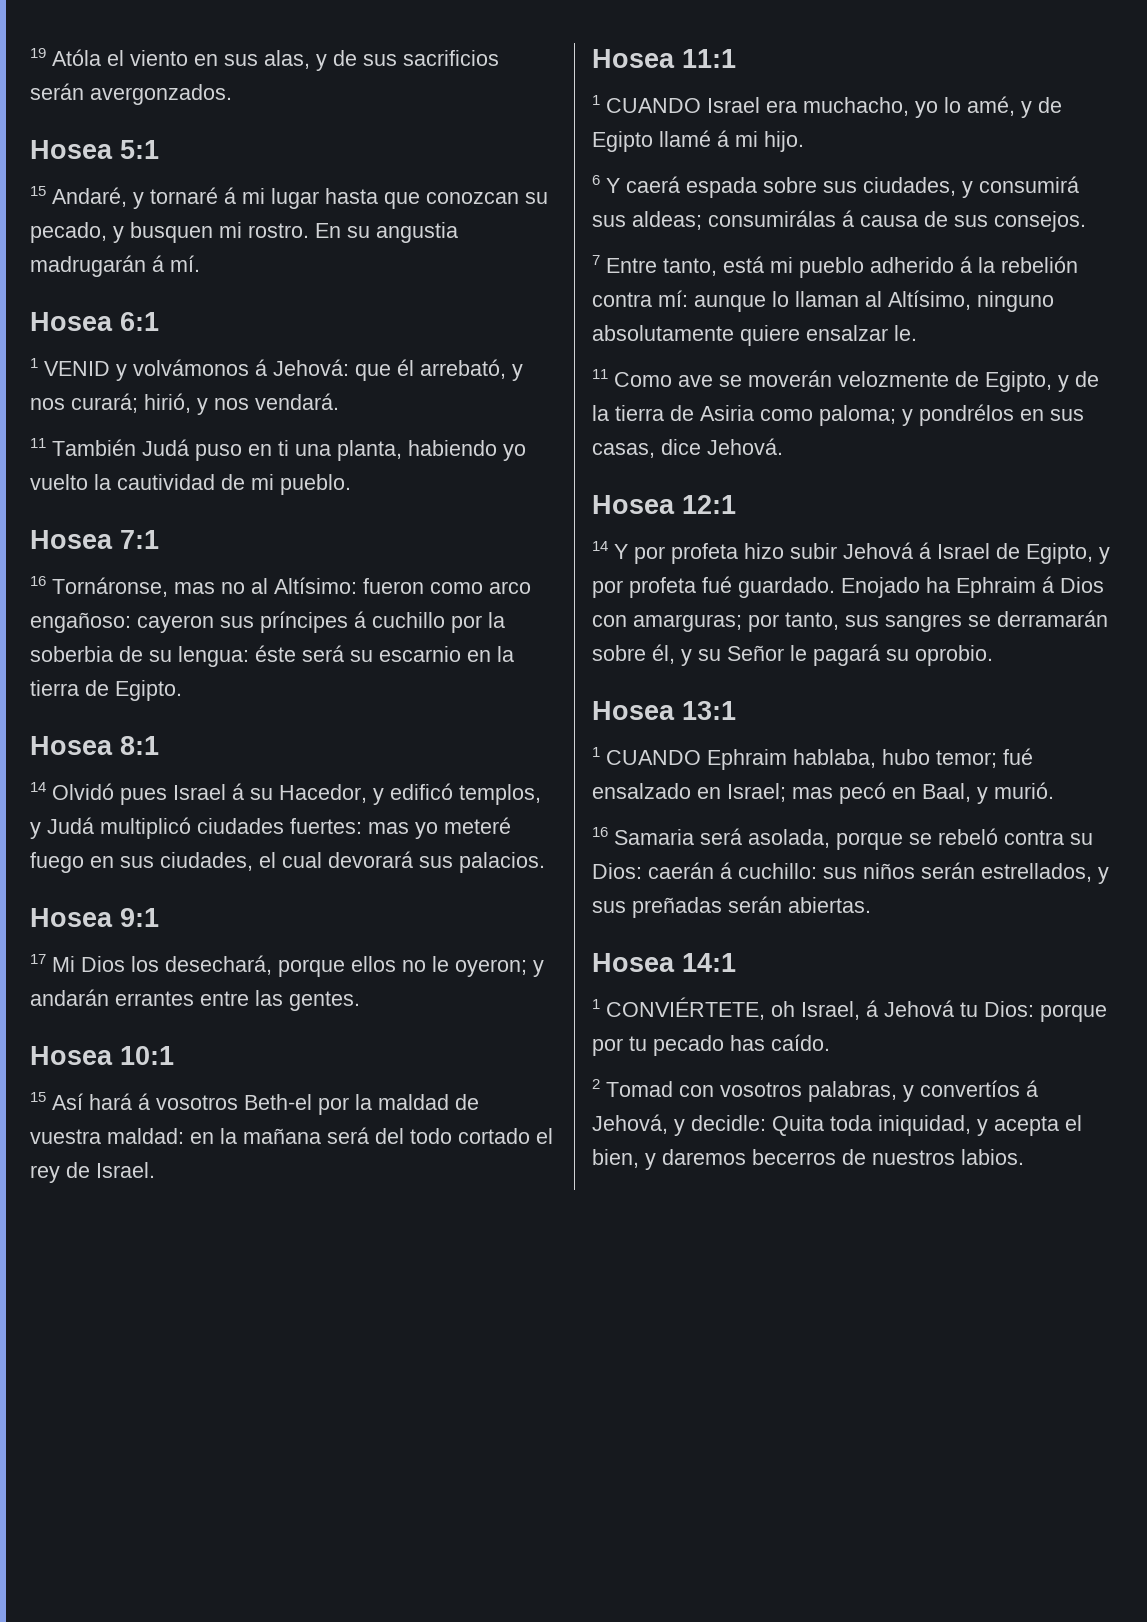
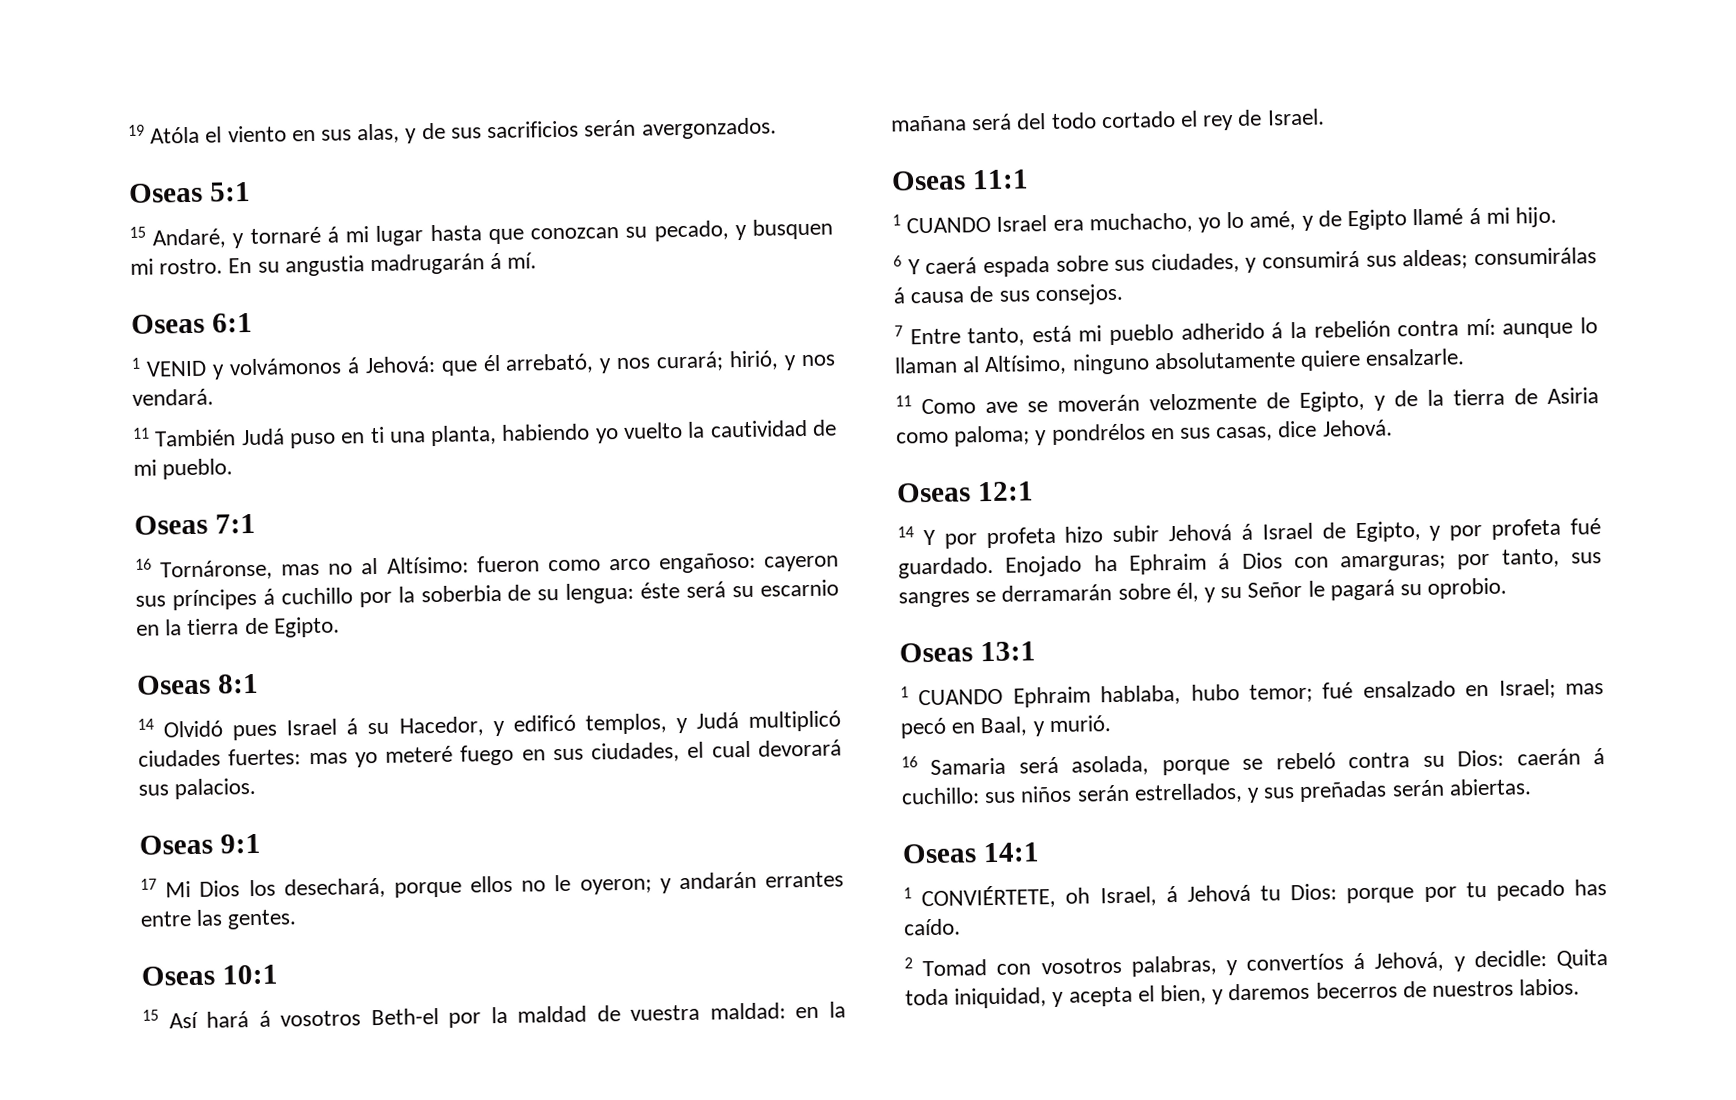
- Hosea 5:1
+ Oseas 5:1
- Hosea 6:1
+ Oseas 6:1
- Hosea 7:1
+ Oseas 7:1
- Hosea 8:1
+ Oseas 8:1
- Hosea 9:1
+ Oseas 9:1
- Hosea 10:1
+ Oseas 10:1
- Hosea 11:1
+ Oseas 11:1
- 7 Entre tanto, está mi pueblo adherido á la rebelión contra mí: aunque lo llaman al Altísimo, ninguno absolutamente quiere ensalzar le.
+ 7 Entre tanto, está mi pueblo adherido á la rebelión contra mí: aunque lo llaman al Altísimo, ninguno absolutamente quiere ensalzarle.
- Hosea 12:1
+ Oseas 12:1
- Hosea 13:1
+ Oseas 13:1
- Hosea 14:1
+ Oseas 14:1

